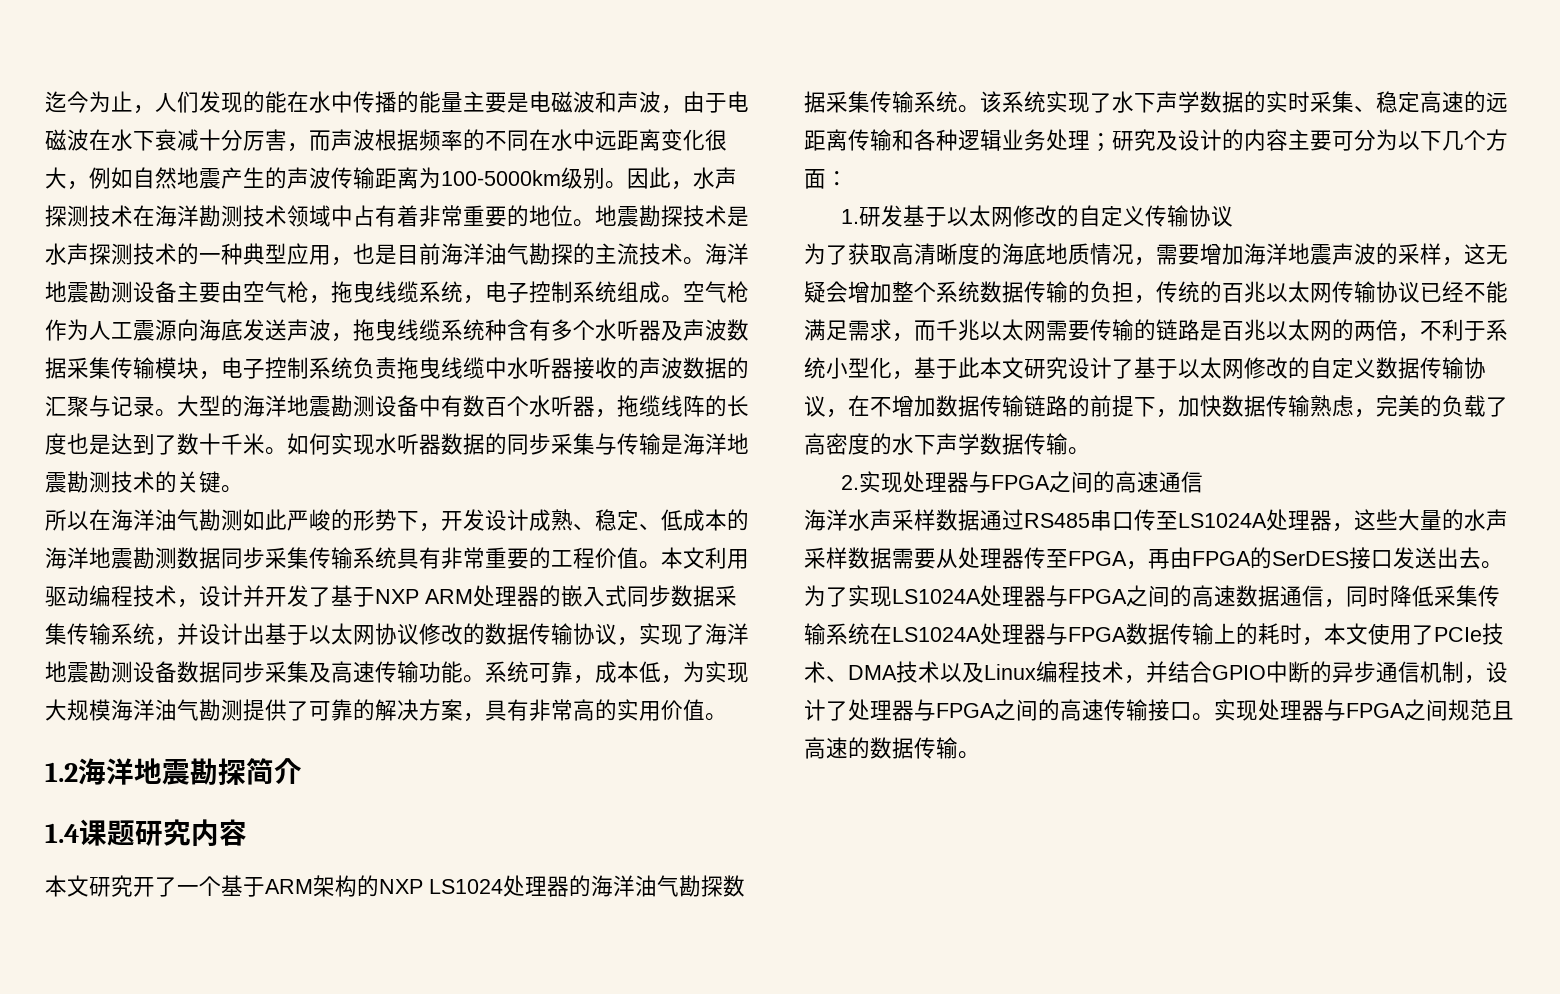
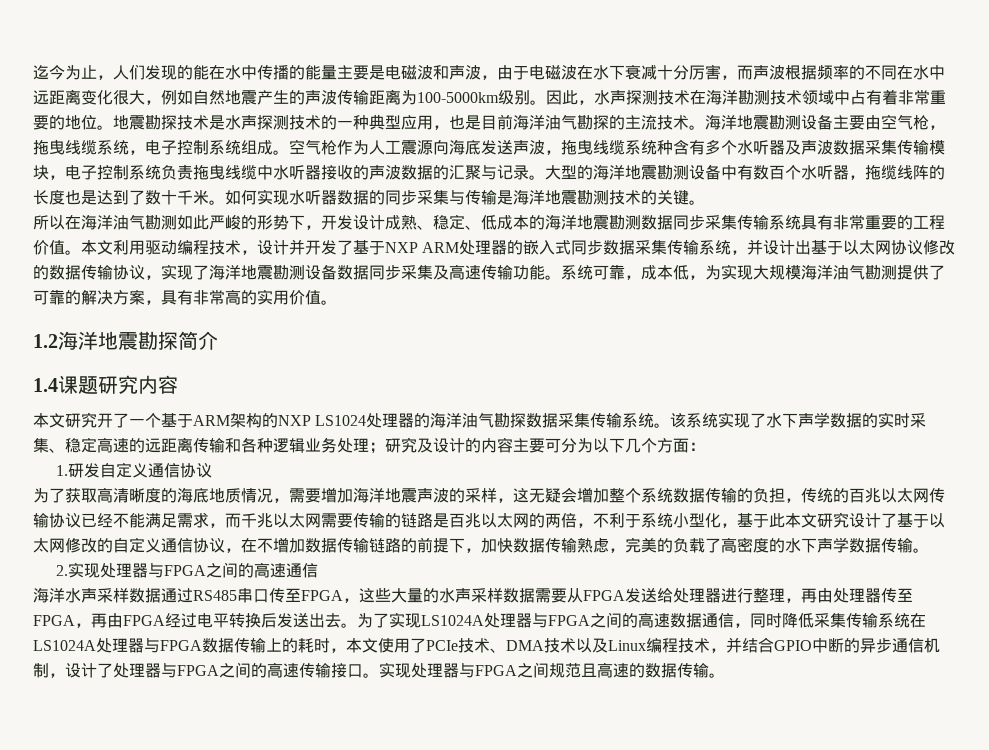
- 1.研发基于以太网修改的自定义传输协议
+ 1.研发自定义通信协议
- 为了获取高清晰度的海底地质情况，需要增加海洋地震声波的采样，这无疑会增加整个系统数据传输的负担，传统的百兆以太网传输协议已经不能满足需求，而千兆以太网需要传输的链路是百兆以太网的两倍，不利于系统小型化，基于此本文研究设计了基于以太网修改的自定义数据传输协议，在不增加数据传输链路的前提下，加快数据传输熟虑，完美的负载了高密度的水下声学数据传输。
+ 为了获取高清晰度的海底地质情况，需要增加海洋地震声波的采样，这无疑会增加整个系统数据传输的负担，传统的百兆以太网传输协议已经不能满足需求，而千兆以太网需要传输的链路是百兆以太网的两倍，不利于系统小型化，基于此本文研究设计了基于以太网修改的自定义通信协议，在不增加数据传输链路的前提下，加快数据传输熟虑，完美的负载了高密度的水下声学数据传输。
- 海洋水声采样数据通过RS485串口传至LS1024A处理器，这些大量的水声采样数据需要从处理器传至FPGA，再由FPGA的SerDES接口发送出去。
+ 海洋水声采样数据通过RS485串口传至FPGA，这些大量的水声采样数据需要从FPGA发送给处理器进行整理，再由处理器传至FPGA，再由FPGA经过电平转换后发送出去。

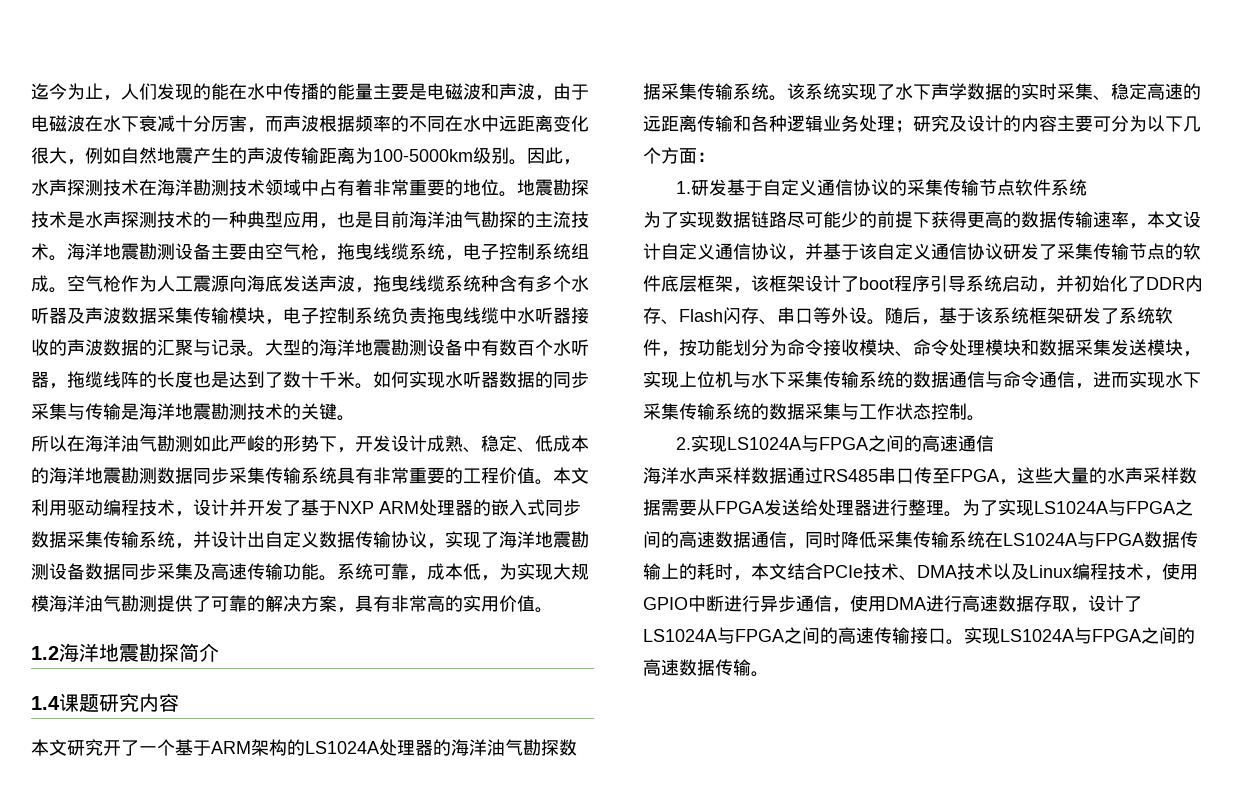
- 本文利用驱动编程技术，设计并开发了基于NXP ARM处理器的嵌入式同步数据采集传输系统，并设计出基于以太网协议修改的数据传输协议，实现了海洋地震勘测设备数据同步采集及高速传输功能。
+ 本文利用驱动编程技术，设计并开发了基于NXP ARM处理器的嵌入式同步数据采集传输系统，并设计出自定义数据传输协议，实现了海洋地震勘测设备数据同步采集及高速传输功能。
- 本文研究开了一个基于ARM架构的NXP LS1024处理器的海洋油气勘探数据采集传输系统。
+ 本文研究开了一个基于ARM架构的LS1024A处理器的海洋油气勘探数据采集传输系统。
- 1.研发自定义通信协议
- 为了获取高清晰度的海底地质情况，需要增加海洋地震声波的采样，这无疑会增加整个系统数据传输的负担，传统的百兆以太网传输协议已经不能满足需求，而千兆以太网需要传输的链路是百兆以太网的两倍，不利于系统小型化，基于此本文研究设计了基于以太网修改的自定义通信协议，在不增加数据传输链路的前提下，加快数据传输熟虑，完美的负载了高密度的水下声学数据传输。
+ 1.研发基于自定义通信协议的采集传输节点软件系统
+ 为了实现数据链路尽可能少的前提下获得更高的数据传输速率，本文设计自定义通信协议，并基于该自定义通信协议研发了采集传输节点的软件底层框架，该框架设计了boot程序引导系统启动，并初始化了DDR内存、Flash闪存、串口等外设。随后，基于该系统框架研发了系统软件，按功能划分为命令接收模块、命令处理模块和数据采集发送模块，实现上位机与水下采集传输系统的数据通信与命令通信，进而实现水下采集传输系统的数据采集与工作状态控制。
- 2.实现处理器与FPGA之间的高速通信
+ 2.实现LS1024A与FPGA之间的高速通信
- 海洋水声采样数据通过RS485串口传至FPGA，这些大量的水声采样数据需要从FPGA发送给处理器进行整理，再由处理器传至FPGA，再由FPGA经过电平转换后发送出去。
+ 海洋水声采样数据通过RS485串口传至FPGA，这些大量的水声采样数据需要从FPGA发送给处理器进行整理。
- 为了实现LS1024A处理器与FPGA之间的高速数据通信，同时降低采集传输系统在LS1024A处理器与FPGA数据传输上的耗时，本文使用了PCIe技术、DMA技术以及Linux编程技术，并结合GPIO中断的异步通信机制，设计了处理器与FPGA之间的高速传输接口。
+ 为了实现LS1024A与FPGA之间的高速数据通信，同时降低采集传输系统在LS1024A与FPGA数据传输上的耗时，本文结合PCIe技术、DMA技术以及Linux编程技术，使用GPIO中断进行异步通信，使用DMA进行高速数据存取，设计了LS1024A与FPGA之间的高速传输接口。
- 实现处理器与FPGA之间规范且高速的数据传输。
+ 实现LS1024A与FPGA之间的高速数据传输。

